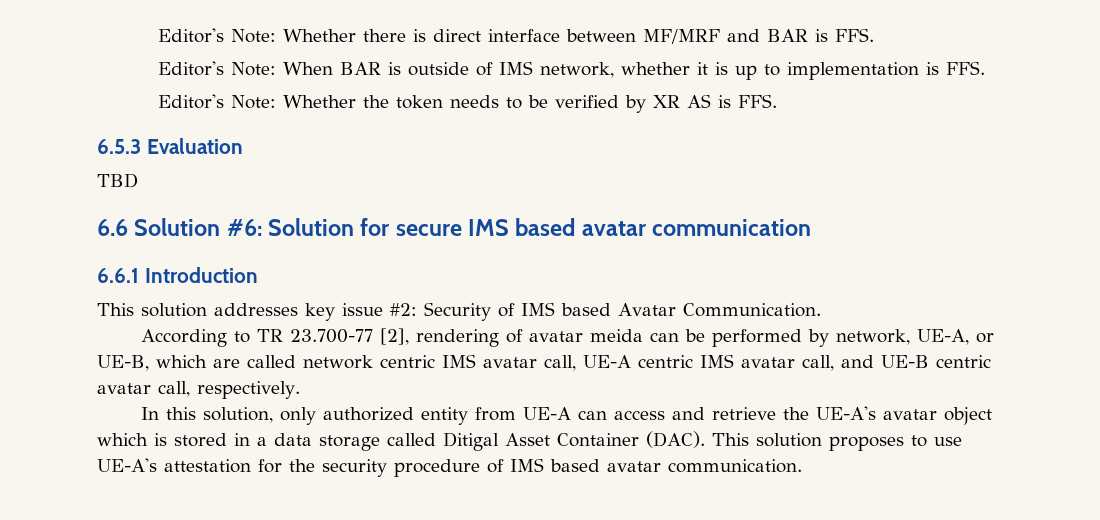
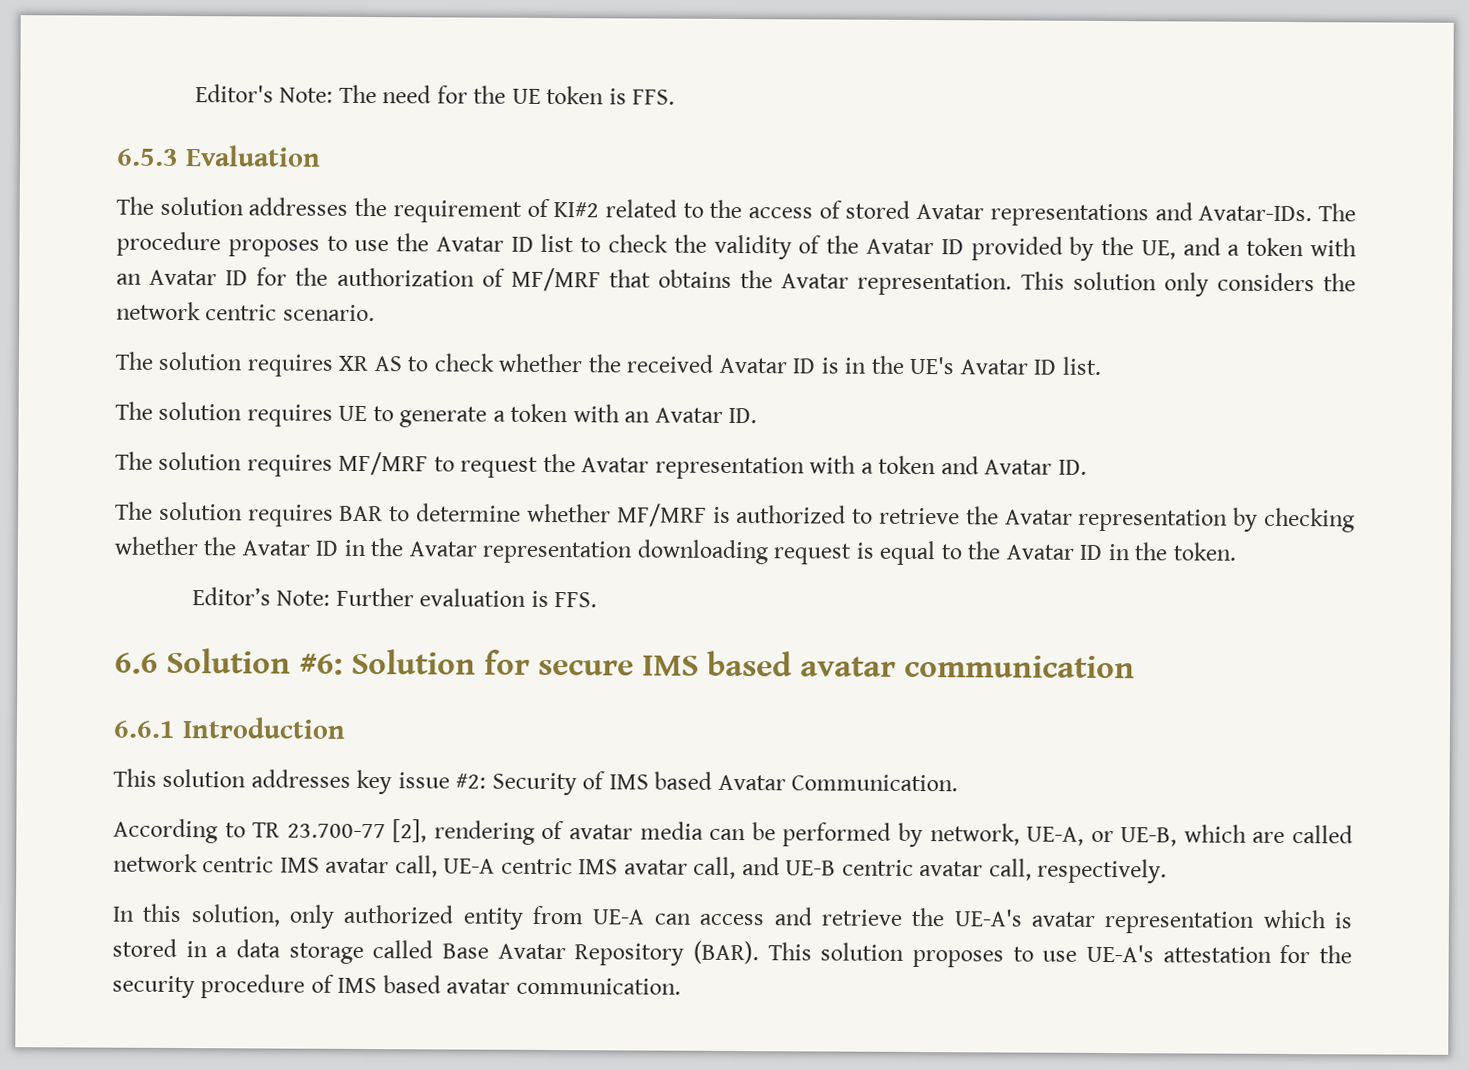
- Editor's Note: Whether there is direct interface between MF/MRF and BAR is FFS.
- Editor's Note: When BAR is outside of IMS network, whether it is up to implementation is FFS.
- Editor's Note: Whether the token needs to be verified by XR AS is FFS.
+ Editor's Note: The need for the UE token is FFS.
  6.5.3 Evaluation
- TBD
+ The solution addresses the requirement of KI#2 related to the access of stored Avatar representations and Avatar-IDs. The procedure proposes to use the Avatar ID list to check the validity of the Avatar ID provided by the UE, and a token with an Avatar ID for the authorization of MF/MRF that obtains the Avatar representation. This solution only considers the network centric scenario.
+ The solution requires XR AS to check whether the received Avatar ID is in the UE's Avatar ID list.
+ The solution requires UE to generate a token with an Avatar ID.
+ The solution requires MF/MRF to request the Avatar representation with a token and Avatar ID.
+ The solution requires BAR to determine whether MF/MRF is authorized to retrieve the Avatar representation by checking whether the Avatar ID in the Avatar representation downloading request is equal to the Avatar ID in the token.
+ Editor’s Note: Further evaluation is FFS.
- According to TR 23.700-77 [2], rendering of avatar meida can be performed by network, UE-A, or UE-B, which are called network centric IMS avatar call, UE-A centric IMS avatar call, and UE-B centric avatar call, respectively.
+ According to TR 23.700-77 [2], rendering of avatar media can be performed by network, UE-A, or UE-B, which are called network centric IMS avatar call, UE-A centric IMS avatar call, and UE-B centric avatar call, respectively.
- In this solution, only authorized entity from UE-A can access and retrieve the UE-A's avatar object which is stored in a data storage called Ditigal Asset Container (DAC).
+ In this solution, only authorized entity from UE-A can access and retrieve the UE-A's avatar representation which is stored in a data storage called Base Avatar Repository (BAR).

